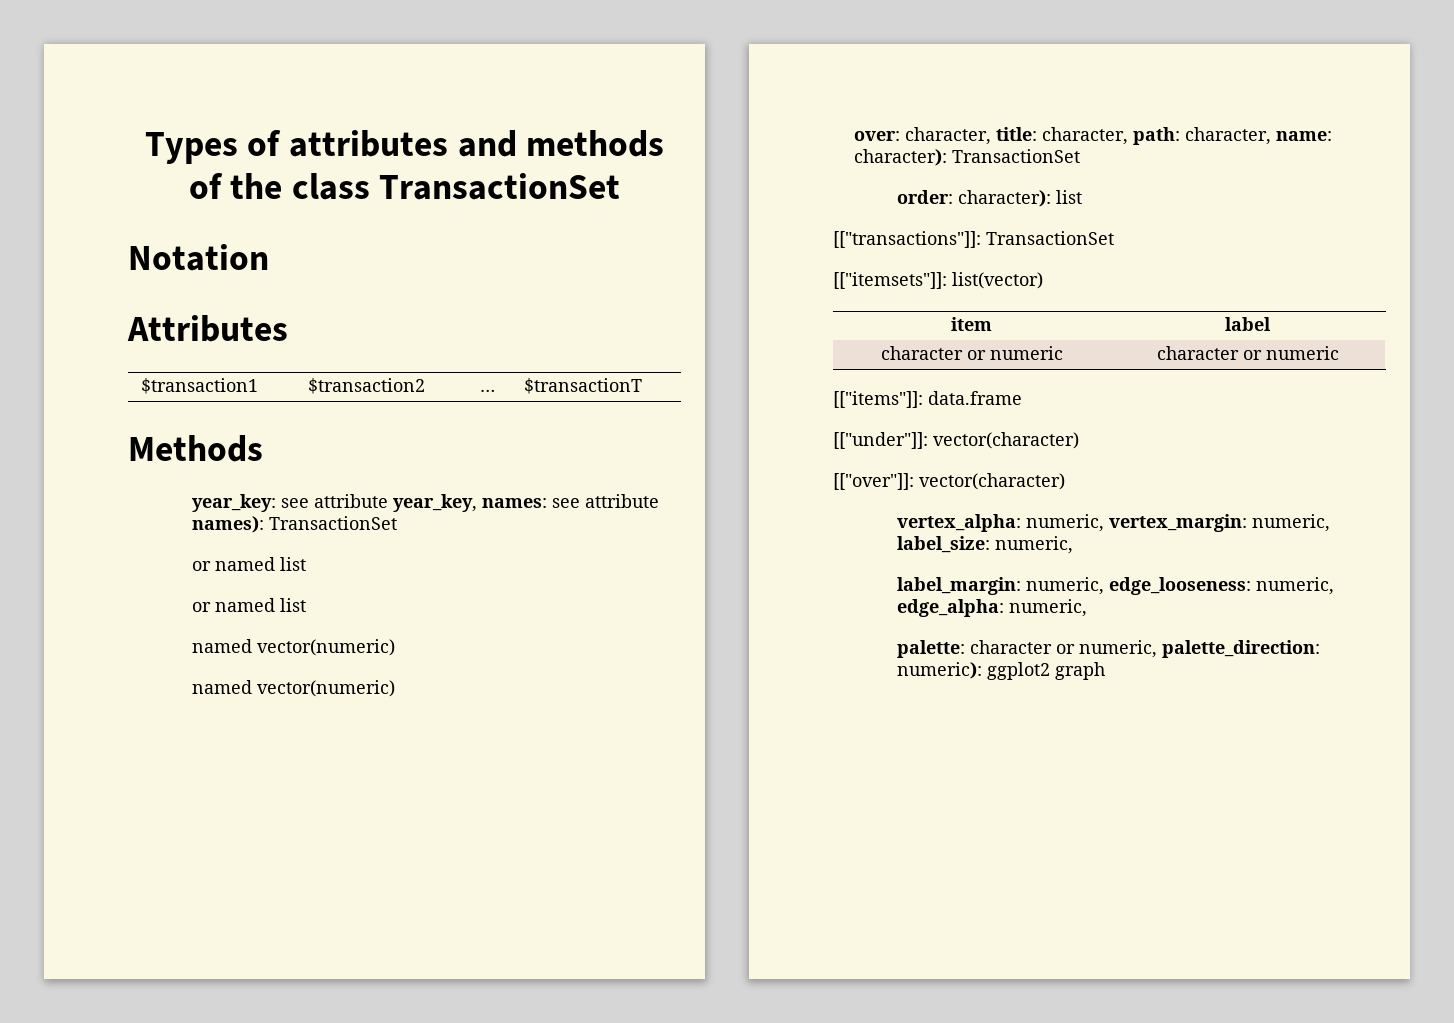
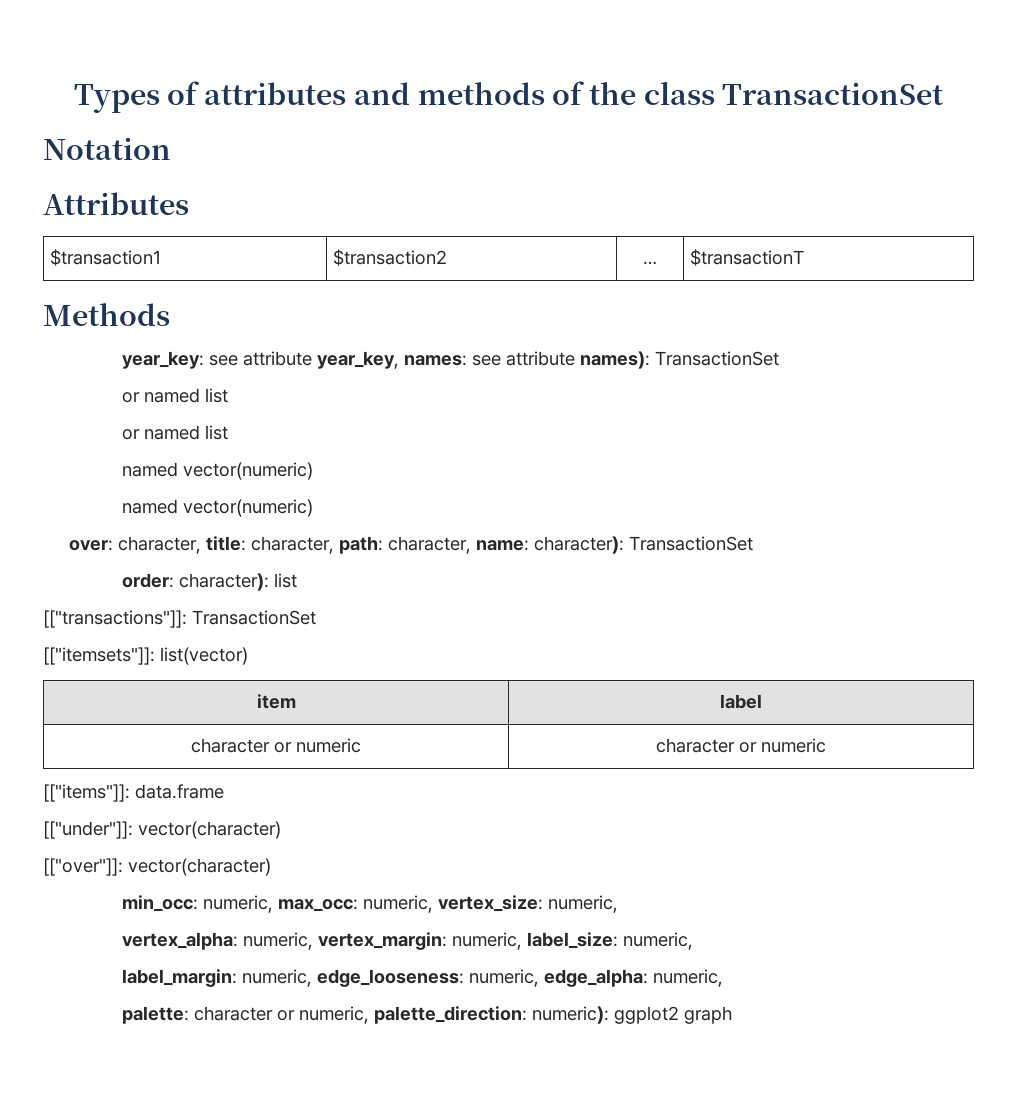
+ min_occ: numeric, max_occ: numeric, vertex_size: numeric,

